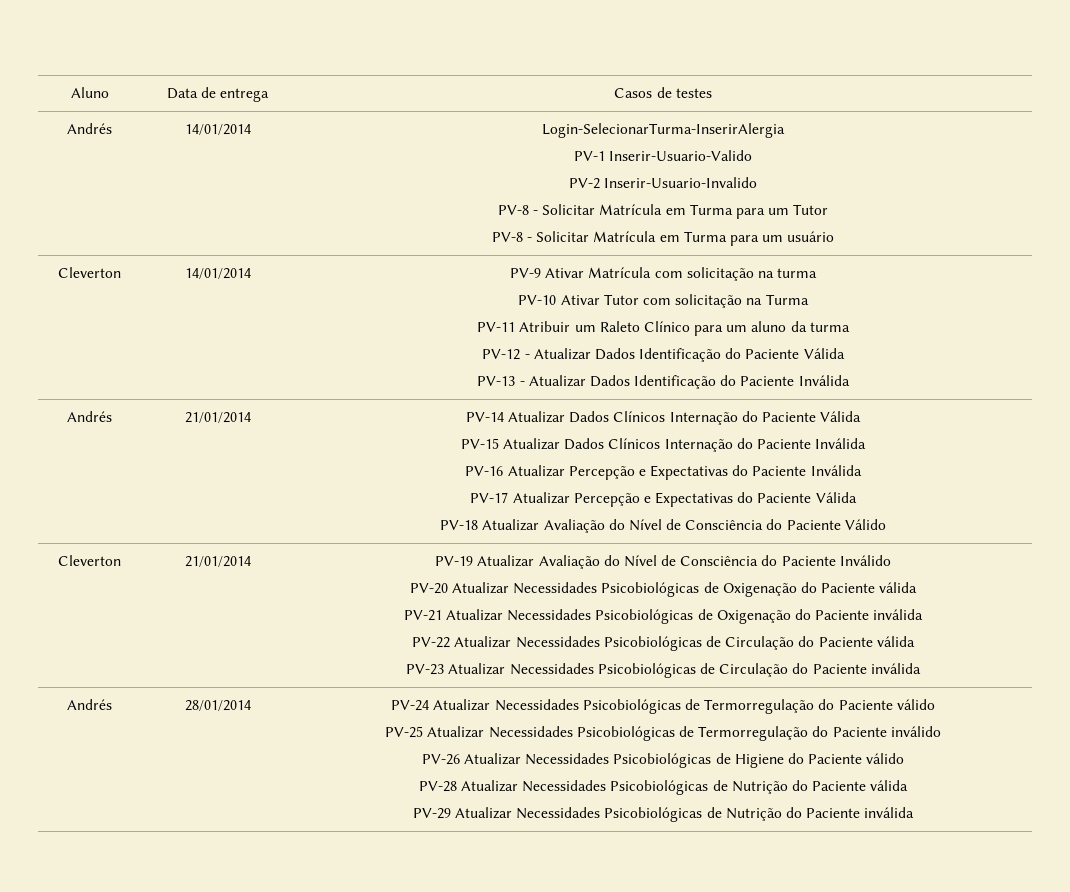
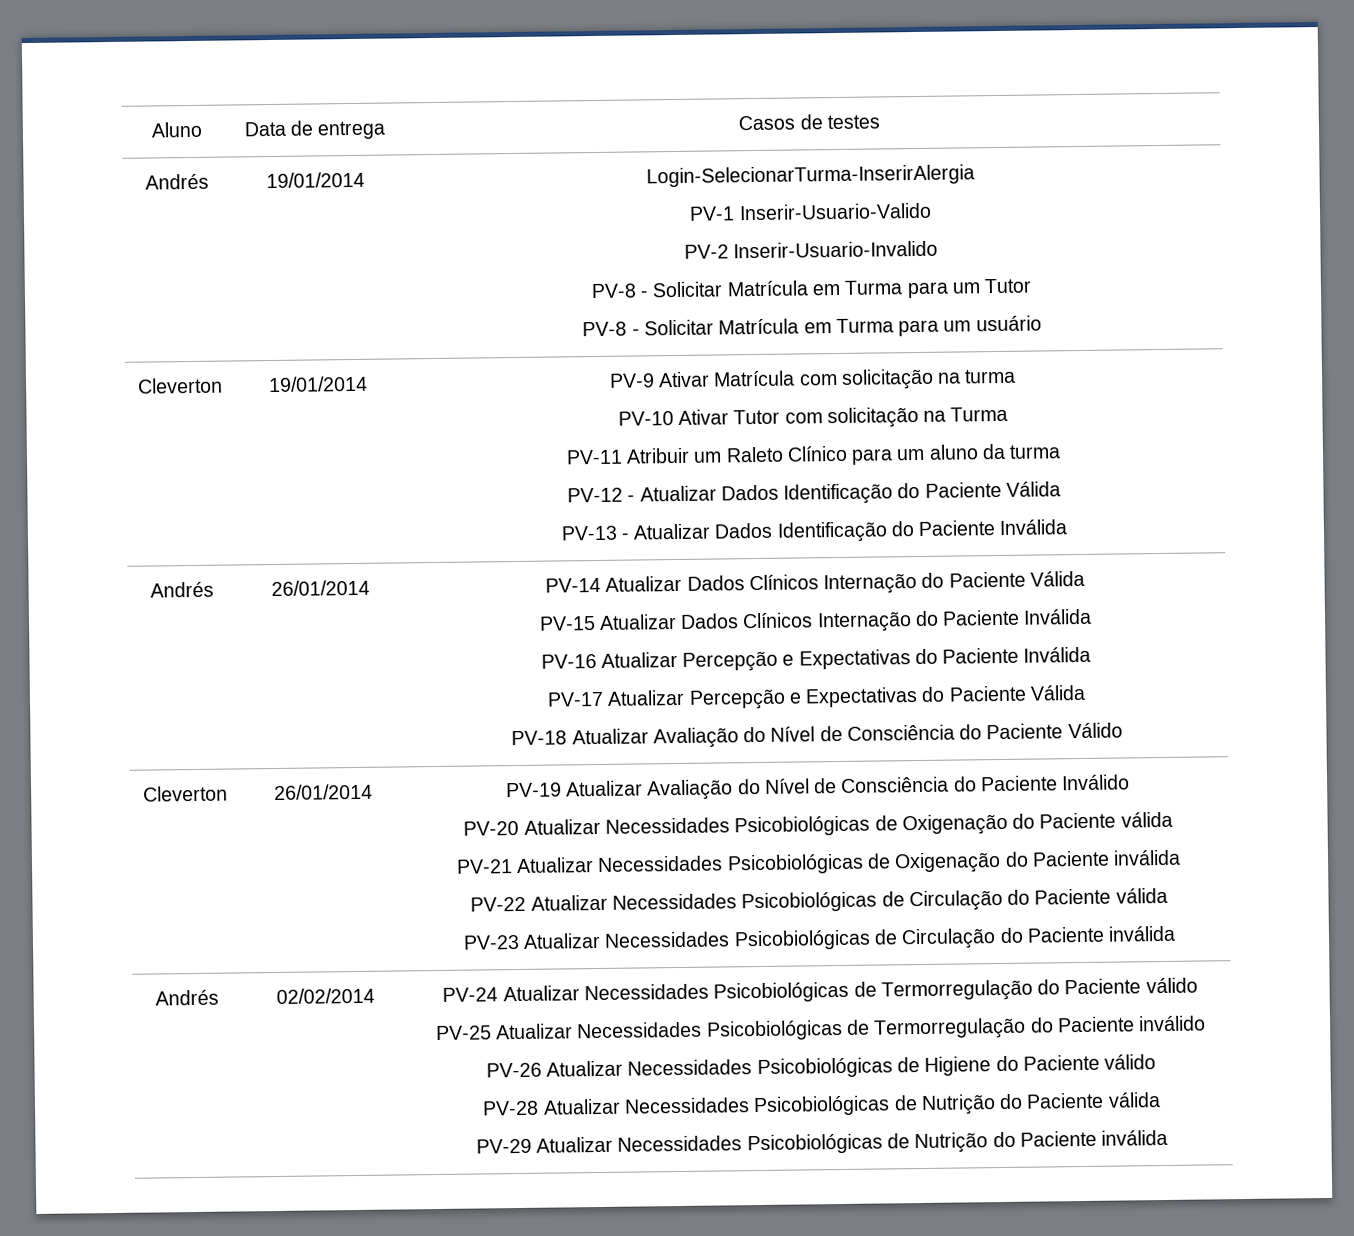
- Andrés | 14/01/2014 | Login-SelecionarTurma-InserirAlergia
+ Andrés | 19/01/2014 | Login-SelecionarTurma-InserirAlergia
- Cleverton | 14/01/2014
+ Cleverton | 19/01/2014
- Andrés | 21/01/2014
+ Andrés | 26/01/2014
- Cleverton | 21/01/2014
+ Cleverton | 26/01/2014
- 28/01/2014
+ 02/02/2014

